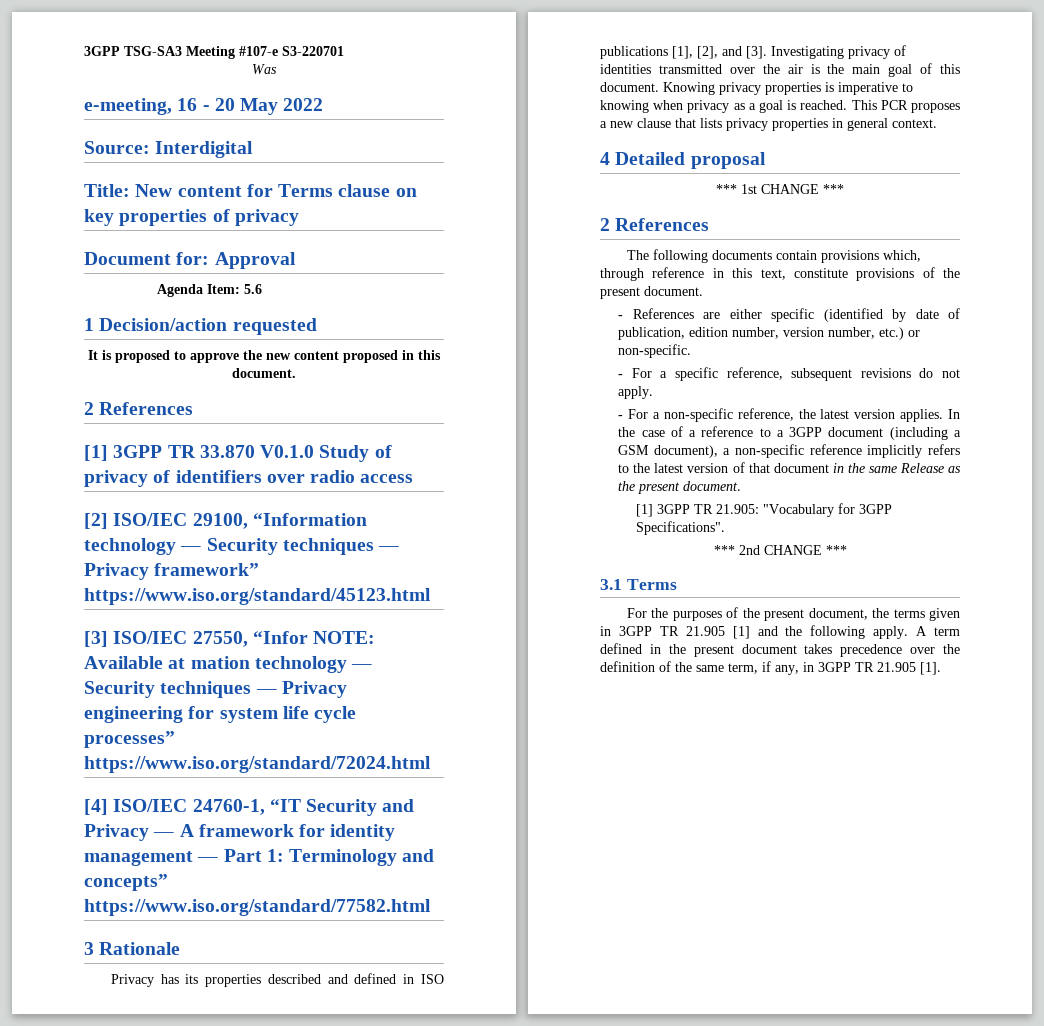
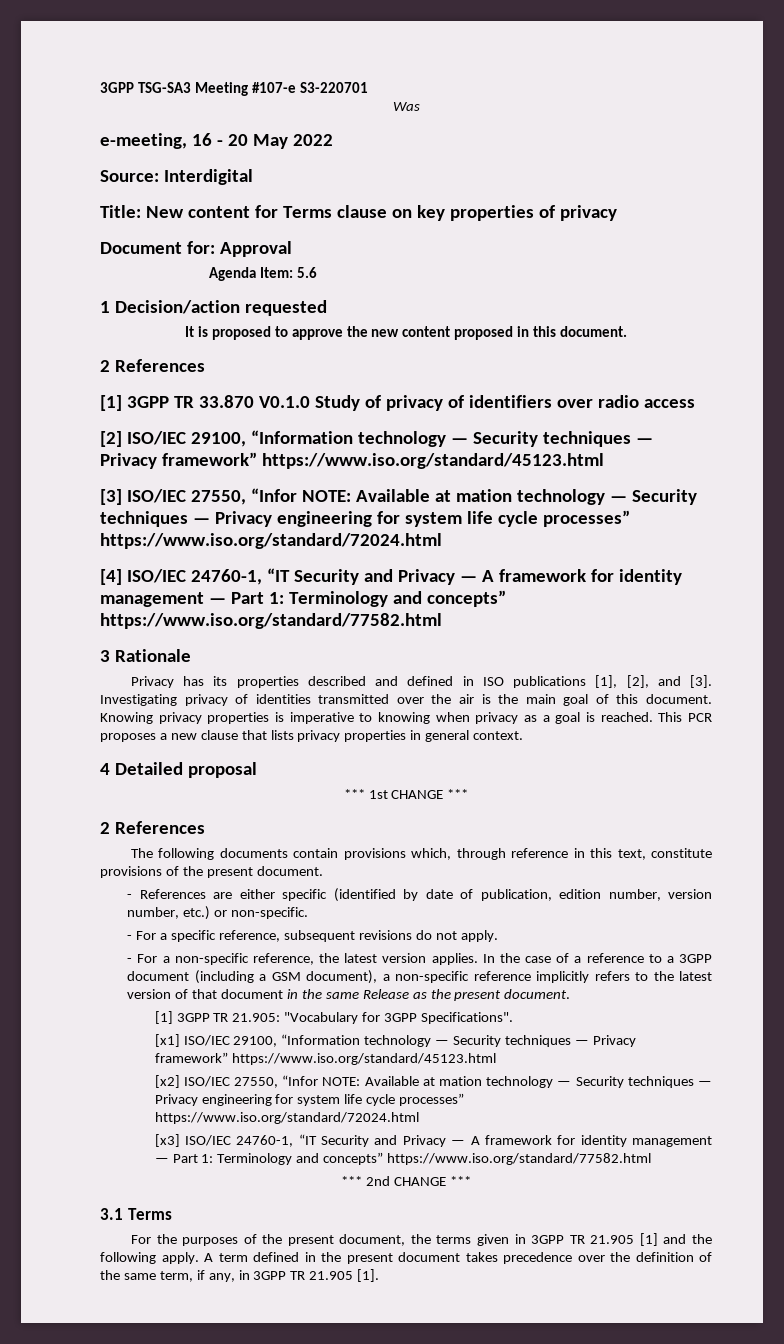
+ [x1] ISO/IEC 29100, “Information technology — Security techniques — Privacy framework” https://www.iso.org/standard/45123.html
+ [x2] ISO/IEC 27550, “Infor NOTE: Available at mation technology — Security techniques — Privacy engineering for system life cycle processes” https://www.iso.org/standard/72024.html
+ [x3] ISO/IEC 24760-1, “IT Security and Privacy — A framework for identity management — Part 1: Terminology and concepts” https://www.iso.org/standard/77582.html

